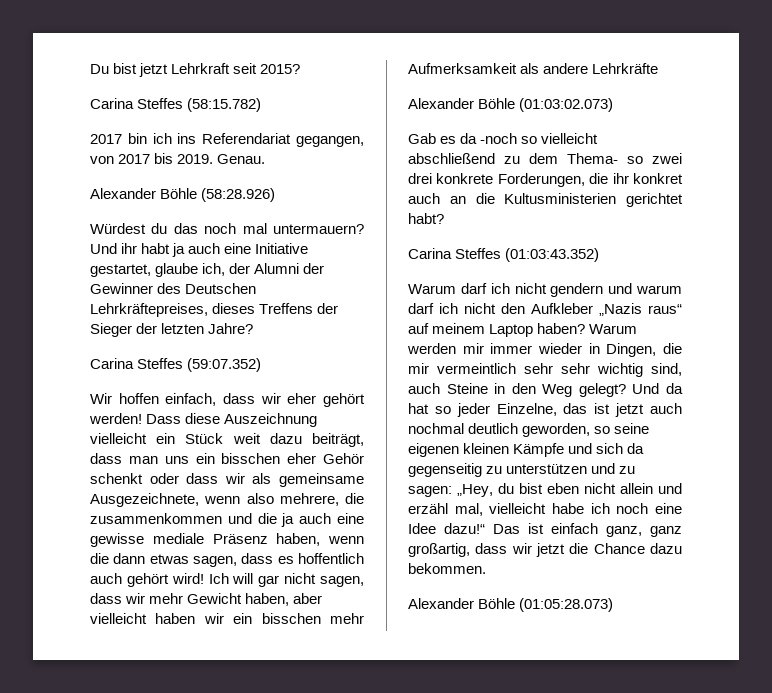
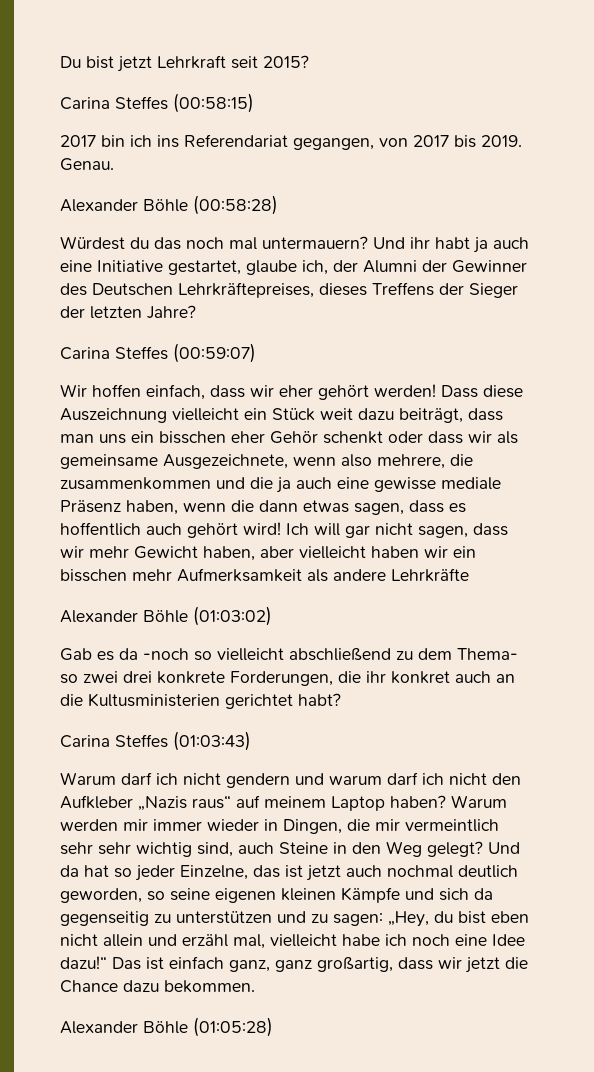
- Carina Steffes (58:15.782)
+ Carina Steffes (00:58:15)
- Alexander Böhle (58:28.926)
+ Alexander Böhle (00:58:28)
- Carina Steffes (59:07.352)
+ Carina Steffes (00:59:07)
- Alexander Böhle (01:03:02.073)
+ Alexander Böhle (01:03:02)
- Carina Steffes (01:03:43.352)
+ Carina Steffes (01:03:43)
- Alexander Böhle (01:05:28.073)
+ Alexander Böhle (01:05:28)

